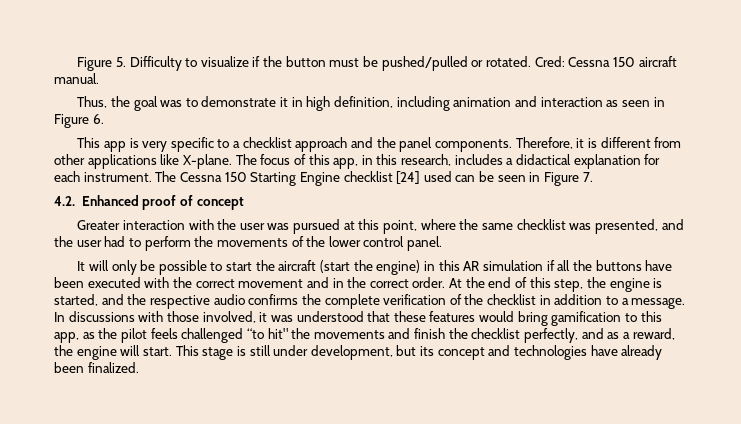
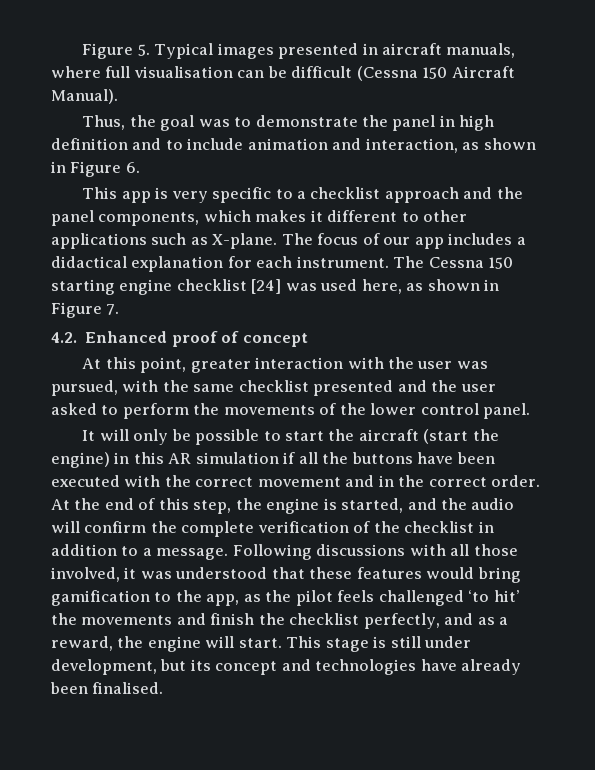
- Figure 5. Difficulty to visualize if the button must be pushed/pulled or rotated. Cred: Cessna 150 aircraft manual.
+ Figure 5. Typical images presented in aircraft manuals, where full visualisation can be difficult (Cessna 150 Aircraft Manual).
- Thus, the goal was to demonstrate it in high definition, including animation and interaction as seen in Figure 6.
+ Thus, the goal was to demonstrate the panel in high definition and to include animation and interaction, as shown in Figure 6.
- This app is very specific to a checklist approach and the panel components. Therefore, it is different from other applications like X-plane. The focus of this app, in this research, includes a didactical explanation for each instrument.
+ This app is very specific to a checklist approach and the panel components, which makes it different to other applications such as X-plane. The focus of our app includes a didactical explanation for each instrument.
- The Cessna 150 Starting Engine checklist [24] used can be seen in Figure 7.
+ The Cessna 150 starting engine checklist [24] was used here, as shown in Figure 7.
- Greater interaction with the user was pursued at this point, where the same checklist was presented, and the user had to perform the movements of the lower control panel.
+ At this point, greater interaction with the user was pursued, with the same checklist presented and the user asked to perform the movements of the lower control panel.
- At the end of this step, the engine is started, and the respective audio confirms the complete verification of the checklist in addition to a message.
+ At the end of this step, the engine is started, and the audio will confirm the complete verification of the checklist in addition to a message.
- In discussions with those involved, it was understood that these features would bring gamification to this app, as the pilot feels challenged “to hit" the movements and finish the checklist perfectly, and as a reward, the engine will start.
+ Following discussions with all those involved, it was understood that these features would bring gamification to the app, as the pilot feels challenged ‘to hit’ the movements and finish the checklist perfectly, and as a reward, the engine will start.
- This stage is still under development, but its concept and technologies have already been finalized.
+ This stage is still under development, but its concept and technologies have already been finalised.

